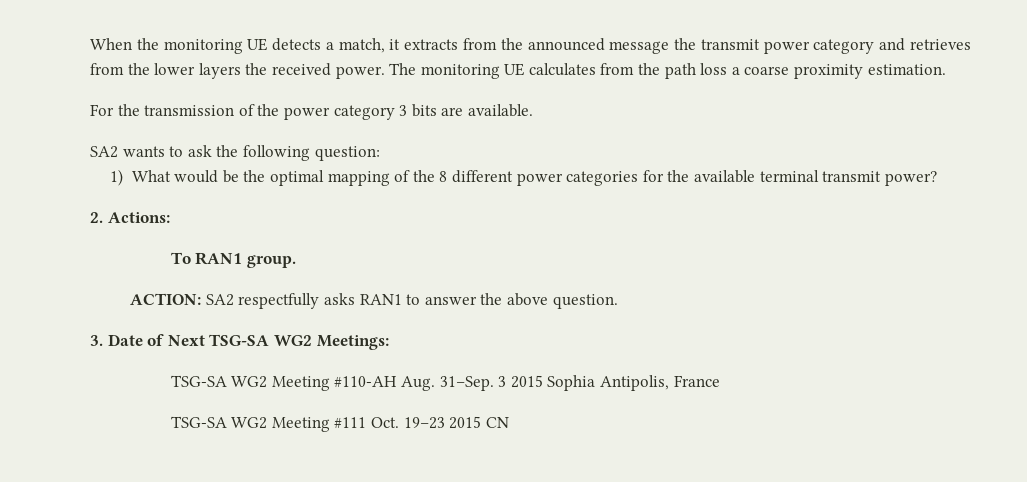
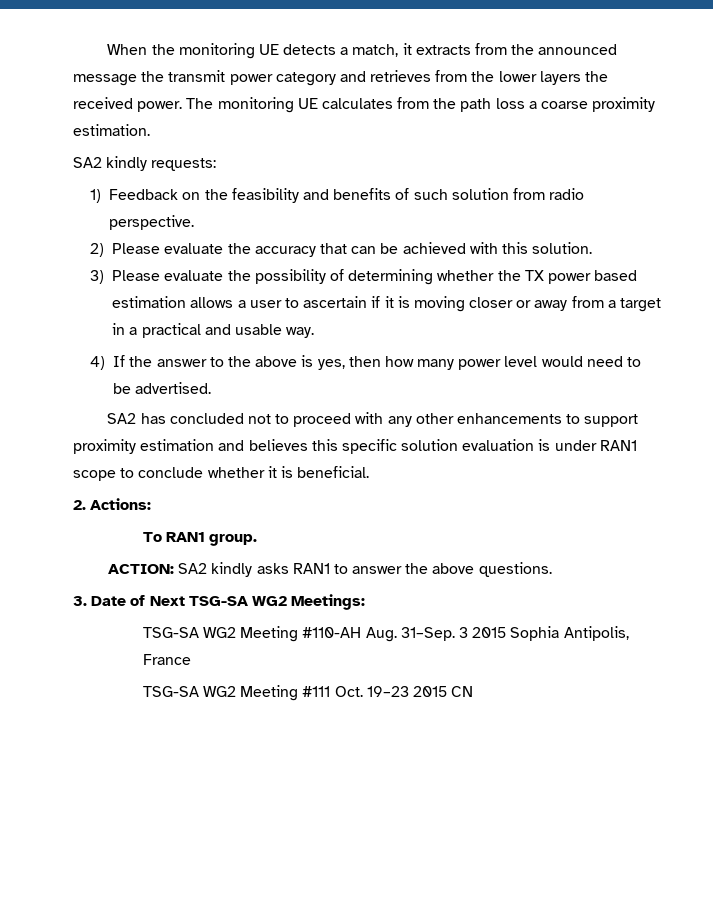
- For the transmission of the power category 3 bits are available.
- SA2 wants to ask the following question:
- 1) What would be the optimal mapping of the 8 different power categories for the available terminal transmit power?
+ SA2 kindly requests:
+ 1) Feedback on the feasibility and benefits of such solution from radio perspective.
+ 2) Please evaluate the accuracy that can be achieved with this solution.
+ 3) Please evaluate the possibility of determining whether the TX power based estimation allows a user to ascertain if it is moving closer or away from a target in a practical and usable way.
+ 4) If the answer to the above is yes, then how many power level would need to be advertised.
+ SA2 has concluded not to proceed with any other enhancements to support proximity estimation and believes this specific solution evaluation is under RAN1 scope to conclude whether it is beneficial.
- ACTION: SA2 respectfully asks RAN1 to answer the above question.
+ ACTION: SA2 kindly asks RAN1 to answer the above questions.

